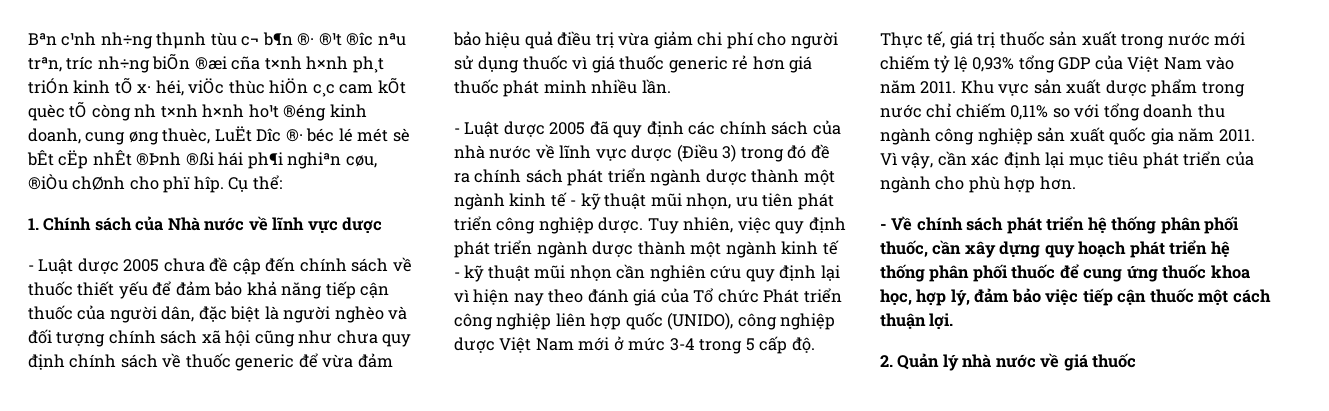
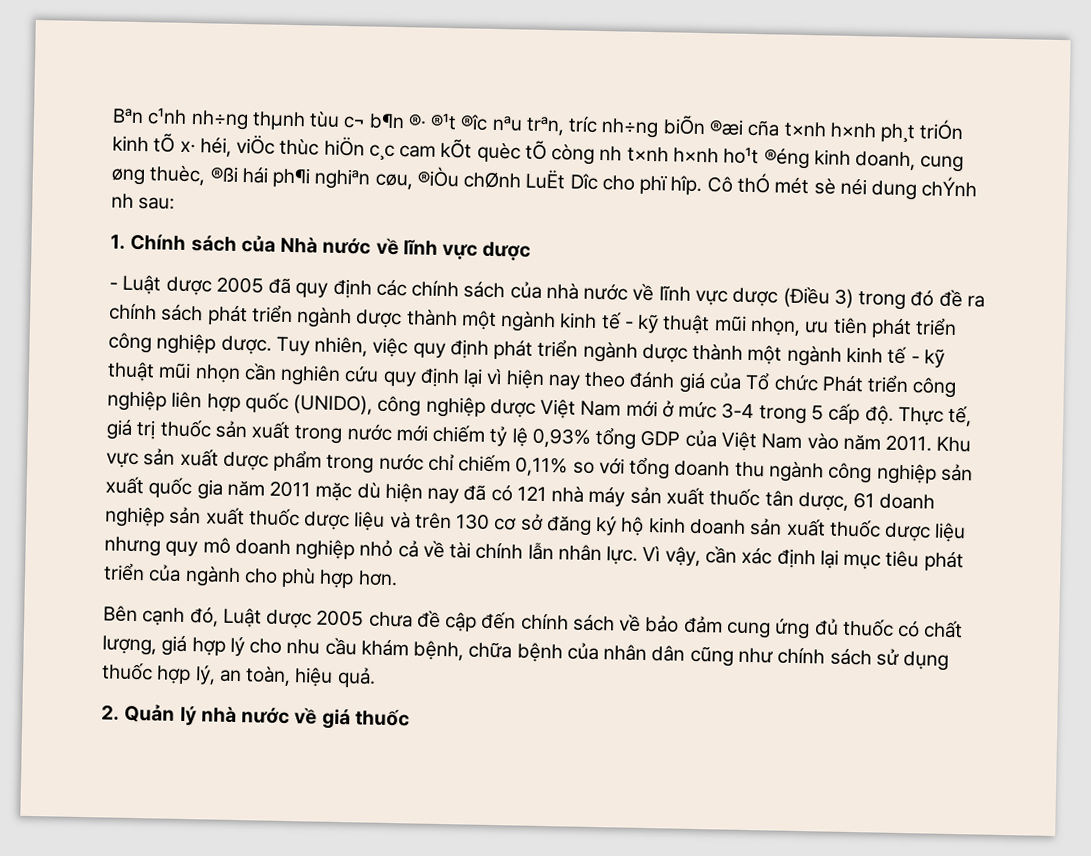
- Bªn c¹nh nh÷ng thµnh tùu c¬ b¶n ®· ®¹t ®îc nªu trªn, tríc nh÷ng biÕn ®æi cña t×nh h×nh ph¸t triÓn kinh tÕ x· héi, viÖc thùc hiÖn c¸c cam kÕt quèc tÕ còng nh t×nh h×nh ho¹t ®éng kinh doanh, cung øng thuèc, LuËt Dîc ®· béc lé mét sè bÊt cËp nhÊt ®Þnh ®ßi hái ph¶i nghiªn cøu, ®iÒu chØnh cho phï hîp.
+ Bªn c¹nh nh÷ng thµnh tùu c¬ b¶n ®· ®¹t ®îc nªu trªn, tríc nh÷ng biÕn ®æi cña t×nh h×nh ph¸t triÓn kinh tÕ x· héi, viÖc thùc hiÖn c¸c cam kÕt quèc tÕ còng nh t×nh h×nh ho¹t ®éng kinh doanh, cung øng thuèc, ®ßi hái ph¶i nghiªn cøu, ®iÒu chØnh LuËt Dîc cho phï hîp.
- Cụ thể:
+ Cô thÓ mét sè néi dung chÝnh nh sau:
- - Luật dược 2005 chưa đề cập đến chính sách về thuốc thiết yếu để đảm bảo khả năng tiếp cận thuốc của người dân, đặc biệt là người nghèo và đối tượng chính sách xã hội cũng như chưa quy định chính sách về thuốc generic để vừa đảm bảo hiệu quả điều trị vừa giảm chi phí cho người sử dụng thuốc vì giá thuốc generic rẻ hơn giá thuốc phát minh nhiều lần.
- Khu vực sản xuất dược phẩm trong nước chỉ chiếm 0,11% so với tổng doanh thu ngành công nghiệp sản xuất quốc gia năm 2011.
+ Khu vực sản xuất dược phẩm trong nước chỉ chiếm 0,11% so với tổng doanh thu ngành công nghiệp sản xuất quốc gia năm 2011 mặc dù hiện nay đã có 121 nhà máy sản xuất thuốc tân dược, 61 doanh nghiệp sản xuất thuốc dược liệu và trên 130 cơ sở đăng ký hộ kinh doanh sản xuất thuốc dược liệu nhưng quy mô doanh nghiệp nhỏ cả về tài chính lẫn nhân lực.
- - Về chính sách phát triển hệ thống phân phối thuốc, cần xây dựng quy hoạch phát triển hệ thống phân phối thuốc để cung ứng thuốc khoa học, hợp lý, đảm bảo việc tiếp cận thuốc một cách thuận lợi.
+ Bên cạnh đó, Luật dược 2005 chưa đề cập đến chính sách về bảo đảm cung ứng đủ thuốc có chất lượng, giá hợp lý cho nhu cầu khám bệnh, chữa bệnh của nhân dân cũng như chính sách sử dụng thuốc hợp lý, an toàn, hiệu quả.

